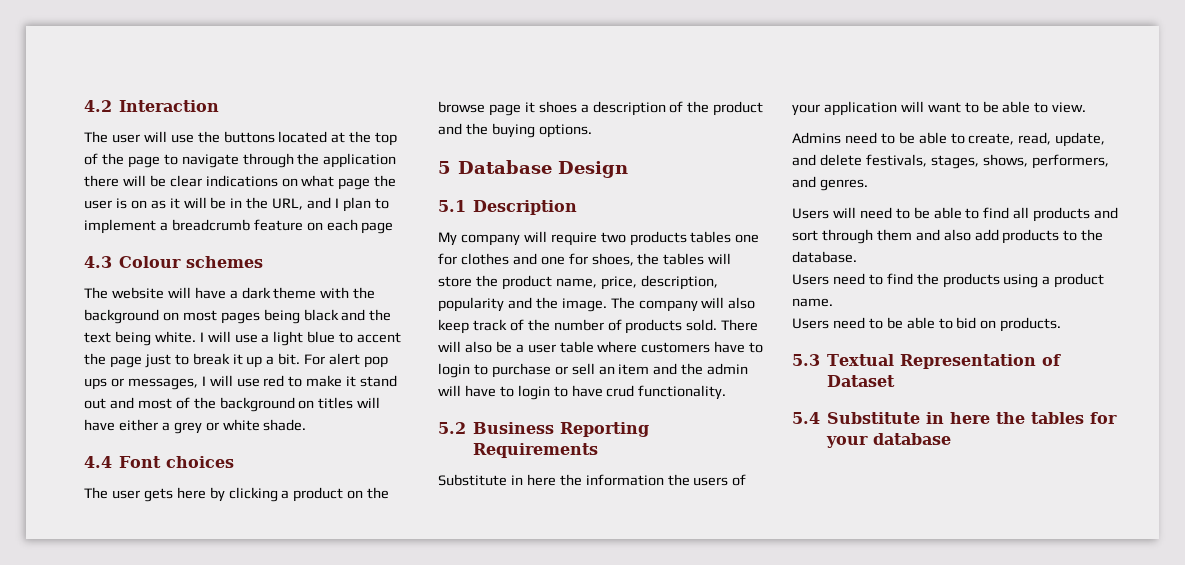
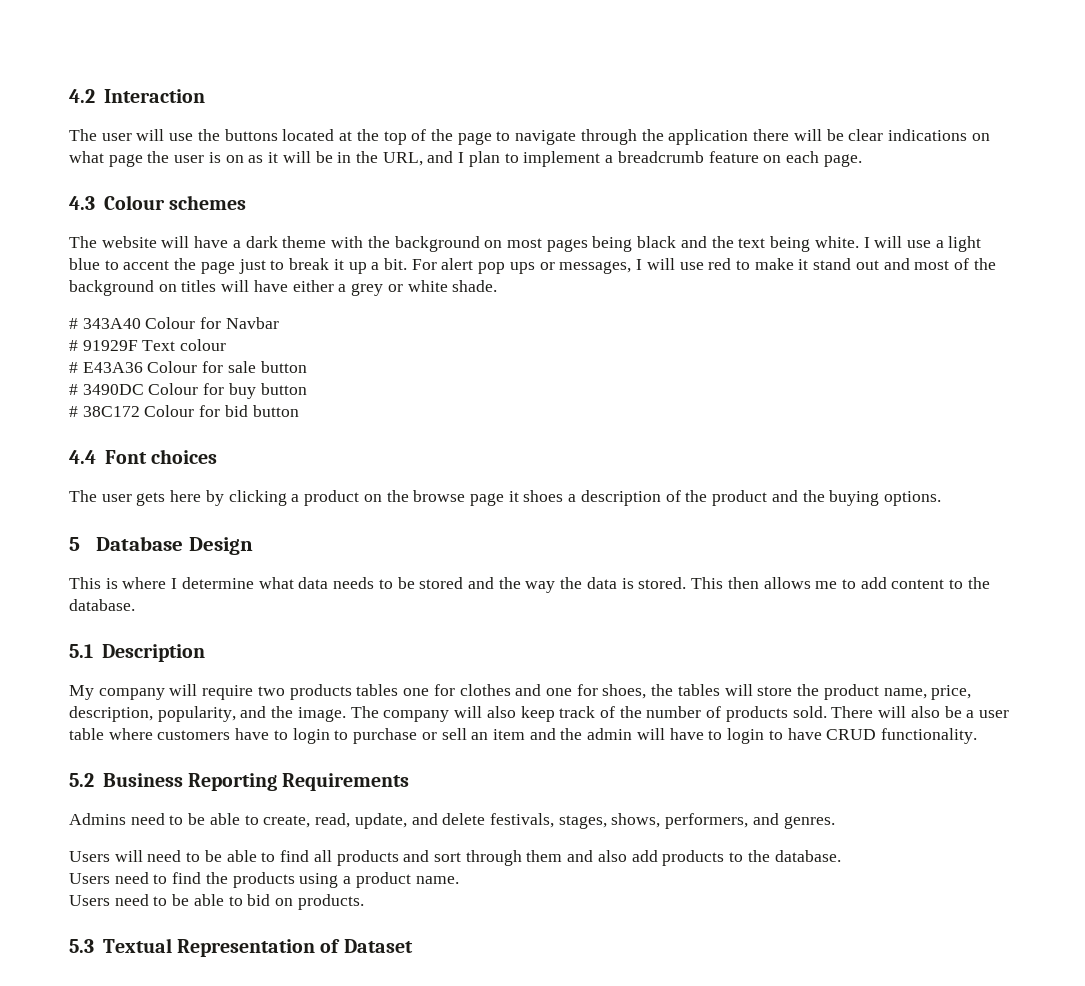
- The user will use the buttons located at the top of the page to navigate through the application there will be clear indications on what page the user is on as it will be in the URL, and I plan to implement a breadcrumb feature on each page
+ The user will use the buttons located at the top of the page to navigate through the application there will be clear indications on what page the user is on as it will be in the URL, and I plan to implement a breadcrumb feature on each page.
+ # 343A40 Colour for Navbar
+ # 91929F Text colour
+ # E43A36 Colour for sale button
+ # 3490DC Colour for buy button
+ # 38C172 Colour for bid button
+ This is where I determine what data needs to be stored and the way the data is stored. This then allows me to add content to the database.
- My company will require two products tables one for clothes and one for shoes, the tables will store the product name, price, description, popularity and the image.
+ My company will require two products tables one for clothes and one for shoes, the tables will store the product name, price, description, popularity, and the image.
- There will also be a user table where customers have to login to purchase or sell an item and the admin will have to login to have crud functionality.
+ There will also be a user table where customers have to login to purchase or sell an item and the admin will have to login to have CRUD functionality.
- Substitute in here the information the users of your application will want to be able to view.
- 5.4 Substitute in here the tables for your database

